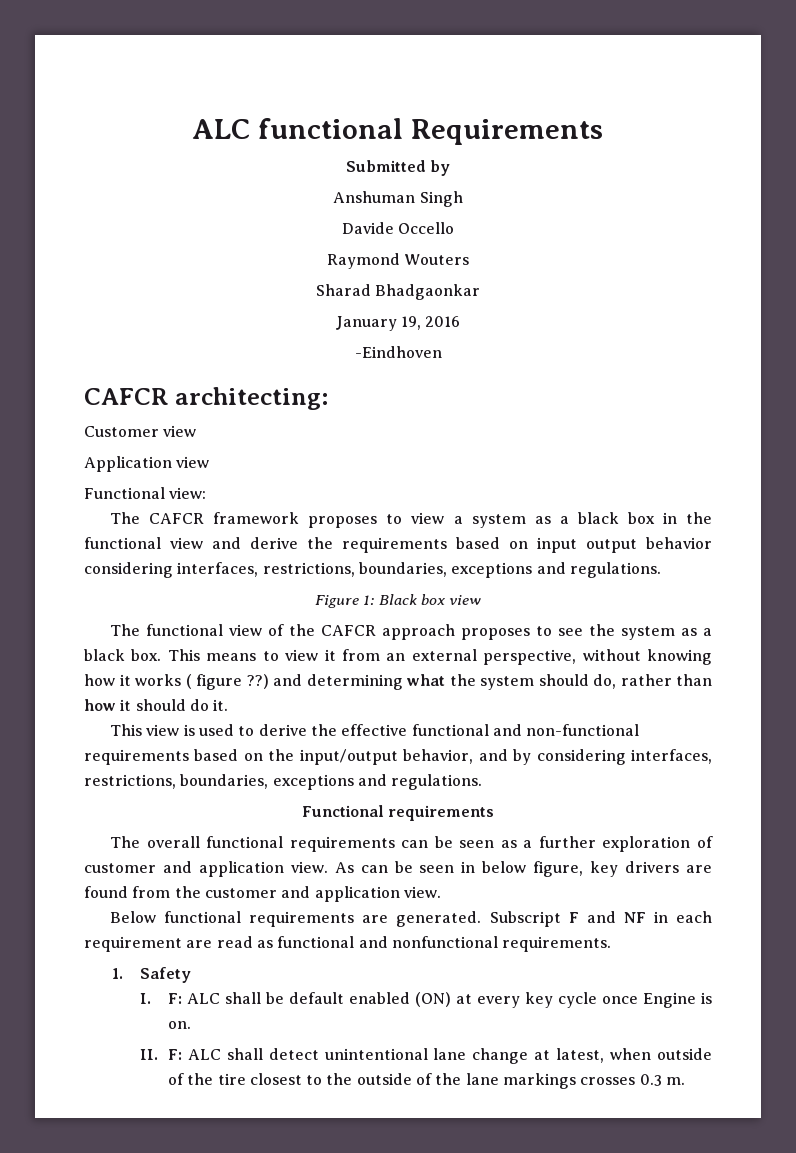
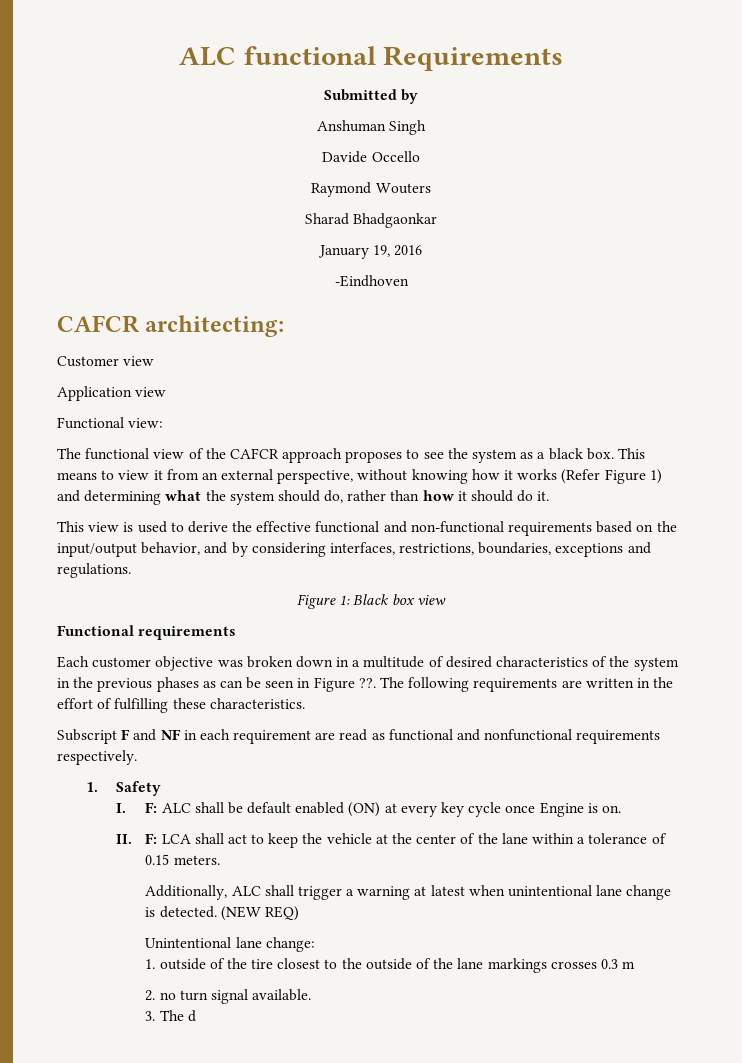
- The CAFCR framework proposes to view a system as a black box in the functional view and derive the requirements based on input output behavior considering interfaces, restrictions, boundaries, exceptions and regulations.
- Figure 1: Black box view
- This means to view it from an external perspective, without knowing how it works ( figure ??) and determining what the system should do, rather than how it should do it.
+ This means to view it from an external perspective, without knowing how it works (Refer Figure 1) and determining what the system should do, rather than how it should do it.
+ Figure 1: Black box view
  Functional requirements
- The overall functional requirements can be seen as a further exploration of customer and application view. As can be seen in below figure, key drivers are found from the customer and application view.
- Below functional requirements are generated. Subscript F and NF in each requirement are read as functional and nonfunctional requirements.
+ Each customer objective was broken down in a multitude of desired characteristics of the system in the previous phases as can be seen in Figure ??. The following requirements are written in the effort of fulfilling these characteristics.
+ Subscript F and NF in each requirement are read as functional and nonfunctional requirements respectively.
- II. F: ALC shall detect unintentional lane change at latest, when outside of the tire closest to the outside of the lane markings crosses 0.3 m.
+ II. F: LCA shall act to keep the vehicle at the center of the lane within a tolerance of 0.15 meters.
+ Additionally, ALC shall trigger a warning at latest when unintentional lane change is detected. (NEW REQ)
+ Unintentional lane change:
+ 1. outside of the tire closest to the outside of the lane markings crosses 0.3 m
+ 2. no turn signal available.
+ 3. The d

